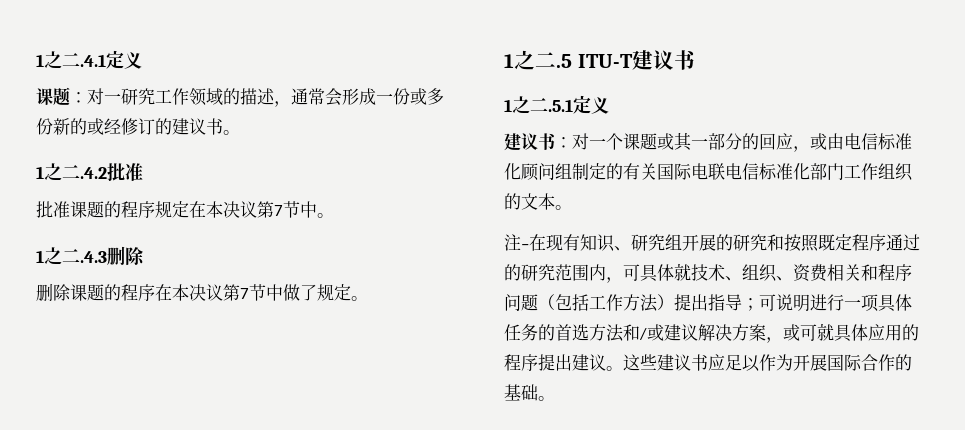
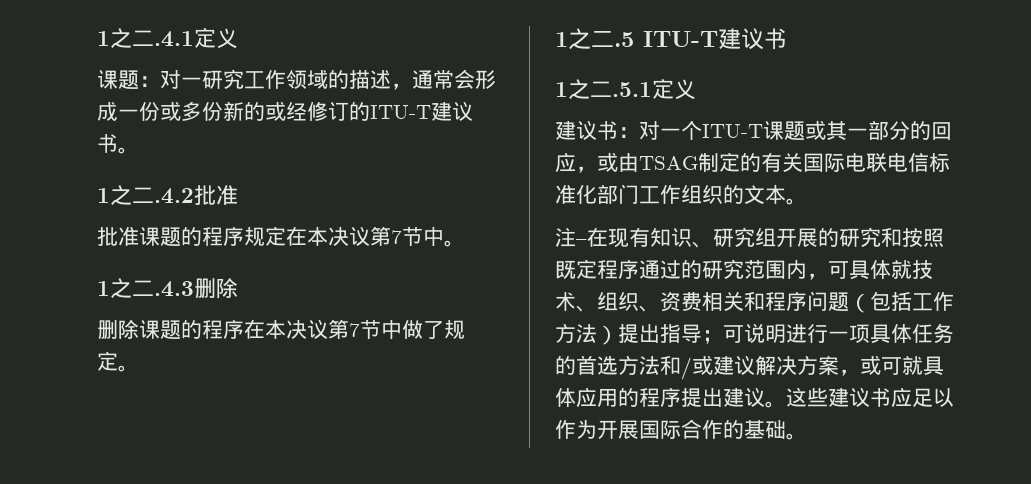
- 课题：对一研究工作领域的描述，通常会形成一份或多份新的或经修订的建议书。
+ 课题：对一研究工作领域的描述，通常会形成一份或多份新的或经修订的ITU-T建议书。
- 建议书：对一个课题或其一部分的回应，或由电信标准化顾问组制定的有关国际电联电信标准化部门工作组织的文本。
+ 建议书：对一个ITU-T课题或其一部分的回应，或由TSAG制定的有关国际电联电信标准化部门工作组织的文本。

